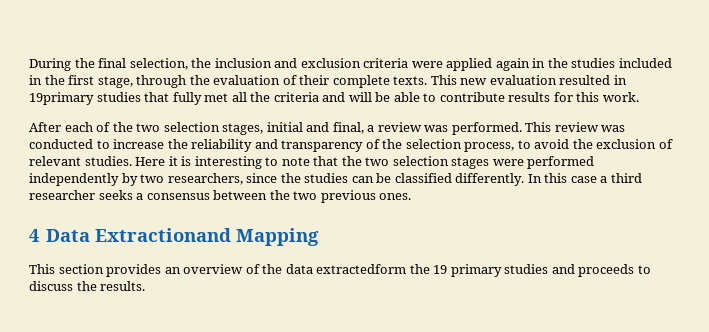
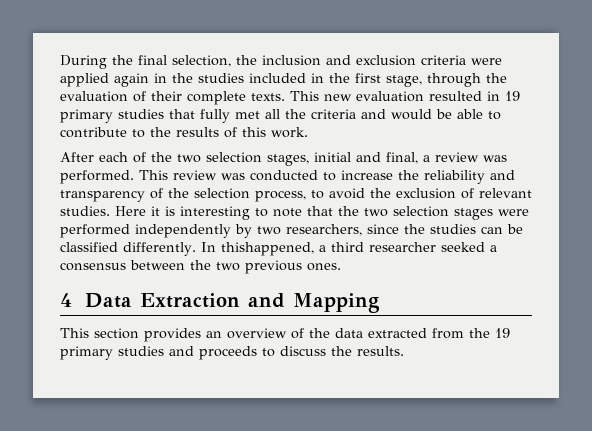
- This new evaluation resulted in 19primary studies that fully met all the criteria and will be able to contribute results for this work.
+ This new evaluation resulted in 19 primary studies that fully met all the criteria and would be able to contribute to the results of this work.
- In this case a third researcher seeks a consensus between the two previous ones.
+ In thishappened, a third researcher seeked a consensus between the two previous ones.
- 4 Data Extractionand Mapping
+ 4 Data Extraction and Mapping
- This section provides an overview of the data extractedform the 19 primary studies and proceeds to discuss the results.
+ This section provides an overview of the data extracted from the 19 primary studies and proceeds to discuss the results.

